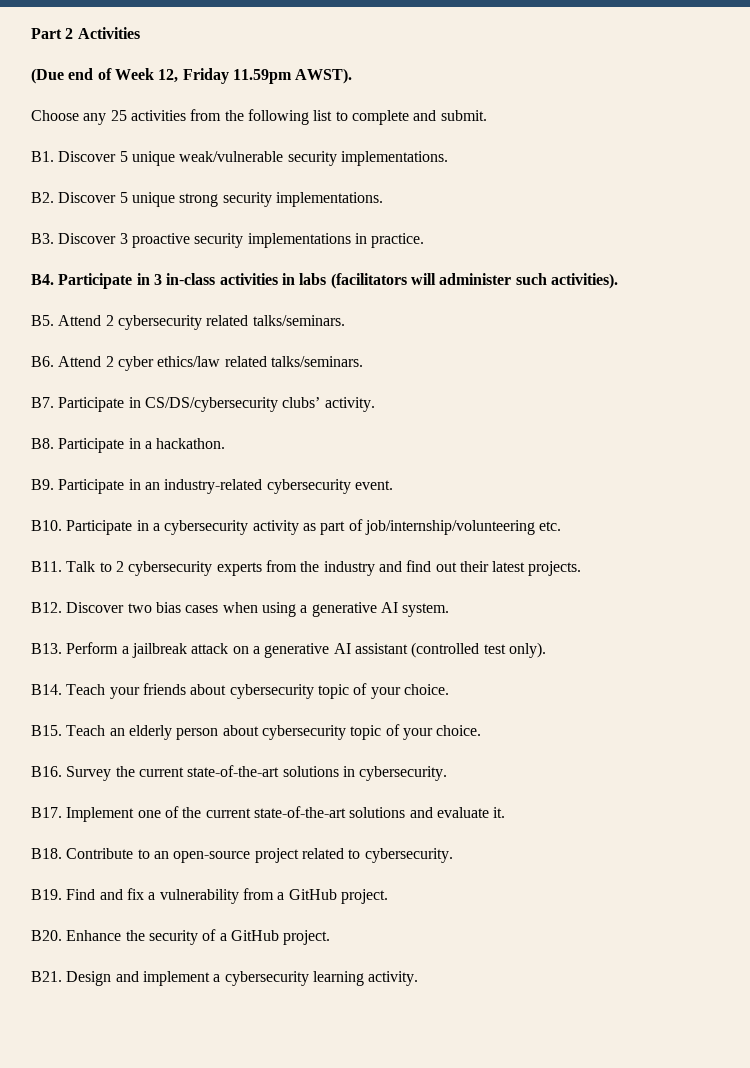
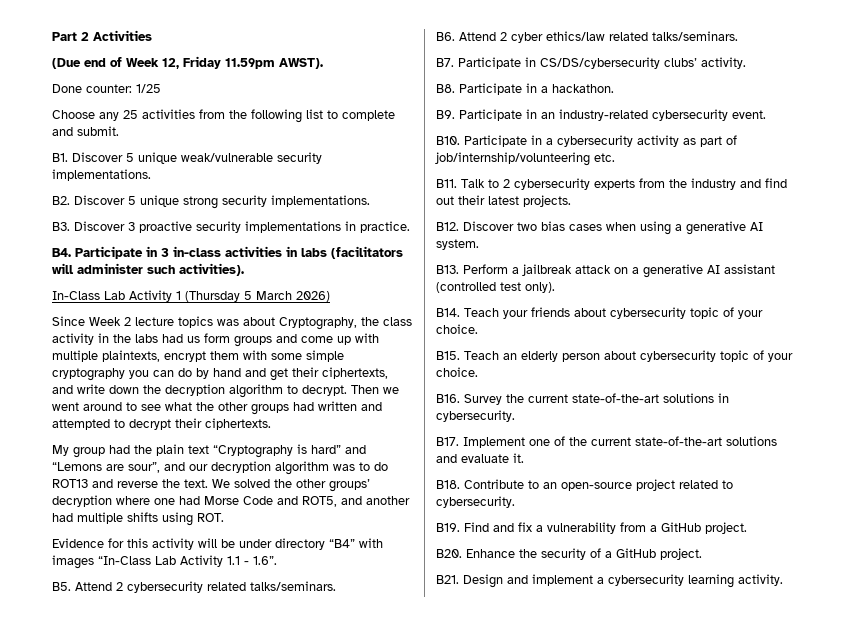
+ Done counter: 1/25
+ In-Class Lab Activity 1 (Thursday 5 March 2026)
+ Since Week 2 lecture topics was about Cryptography, the class activity in the labs had us form groups and come up with multiple plaintexts, encrypt them with some simple cryptography you can do by hand and get their ciphertexts, and write down the decryption algorithm to decrypt. Then we went around to see what the other groups had written and attempted to decrypt their ciphertexts.
+ My group had the plain text “Cryptography is hard” and “Lemons are sour”, and our decryption algorithm was to do ROT13 and reverse the text. We solved the other groups’ decryption where one had Morse Code and ROT5, and another had multiple shifts using ROT.
+ Evidence for this activity will be under directory “B4” with images “In-Class Lab Activity 1.1 - 1.6”.

